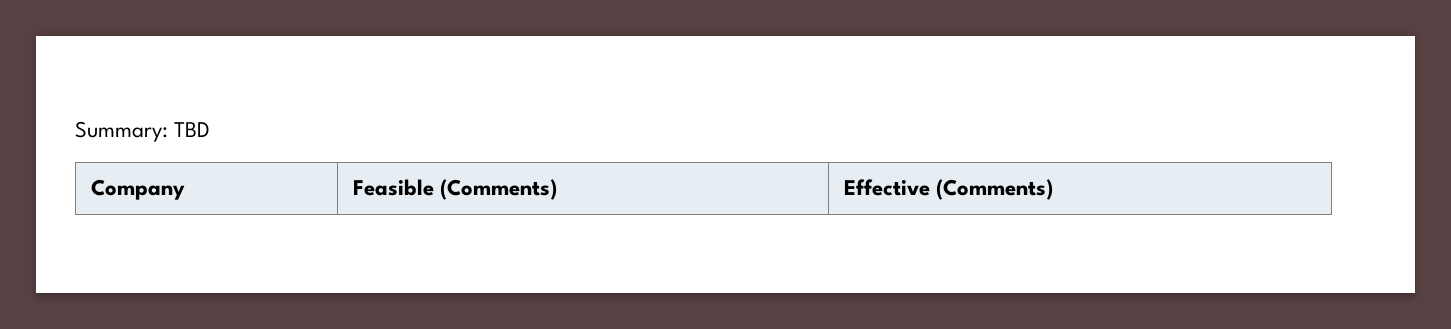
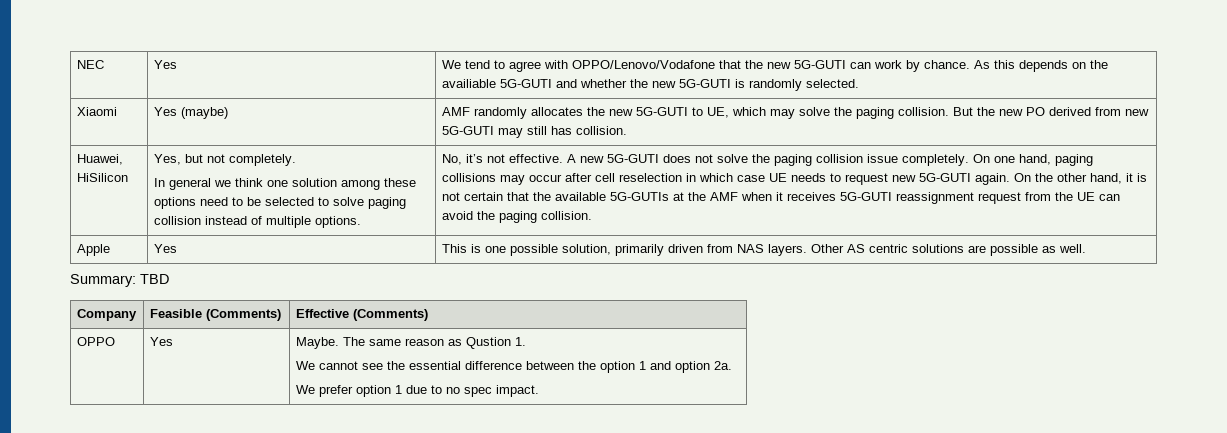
+ NEC | Yes | We tend to agree with OPPO/Lenovo/Vodafone that the new 5G-GUTI can work by chance. As this depends on the availiable 5G-GUTI and whether the new 5G-GUTI is randomly selected.
+ Xiaomi | Yes (maybe) | AMF randomly allocates the new 5G-GUTI to UE, which may solve the paging collision. But the new PO derived from new 5G-GUTI may still has collision.
+ Huawei, HiSilicon | Yes, but not completely.
+ In general we think one solution among these options need to be selected to solve paging collision instead of multiple options. | No, it’s not effective. A new 5G-GUTI does not solve the paging collision issue completely. On one hand, paging collisions may occur after cell reselection in which case UE needs to request new 5G-GUTI again. On the other hand, it is not certain that the available 5G-GUTIs at the AMF when it receives 5G-GUTI reassignment request from the UE can avoid the paging collision.
+ Apple | Yes | This is one possible solution, primarily driven from NAS layers. Other AS centric solutions are possible as well.
+ OPPO | Yes | Maybe. The same reason as Qustion 1.
+ We cannot see the essential difference between the option 1 and option 2a.
+ We prefer option 1 due to no spec impact.

